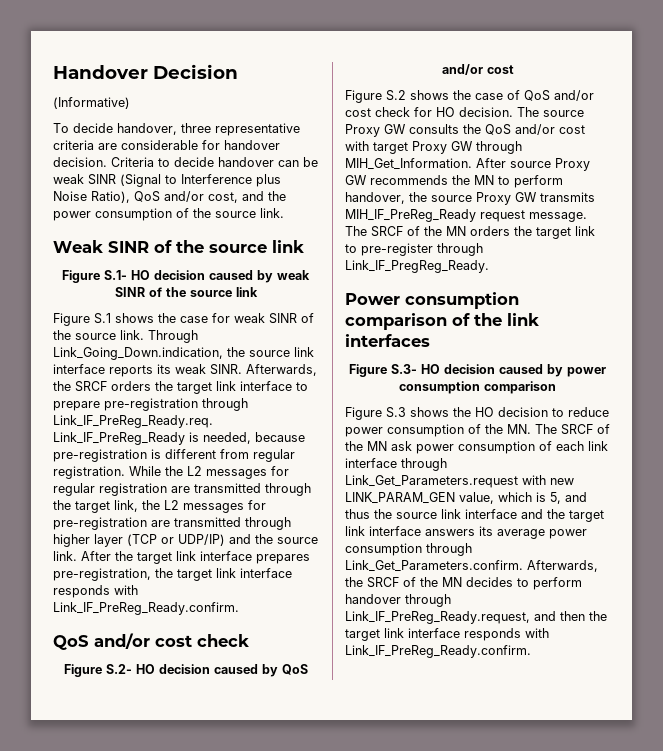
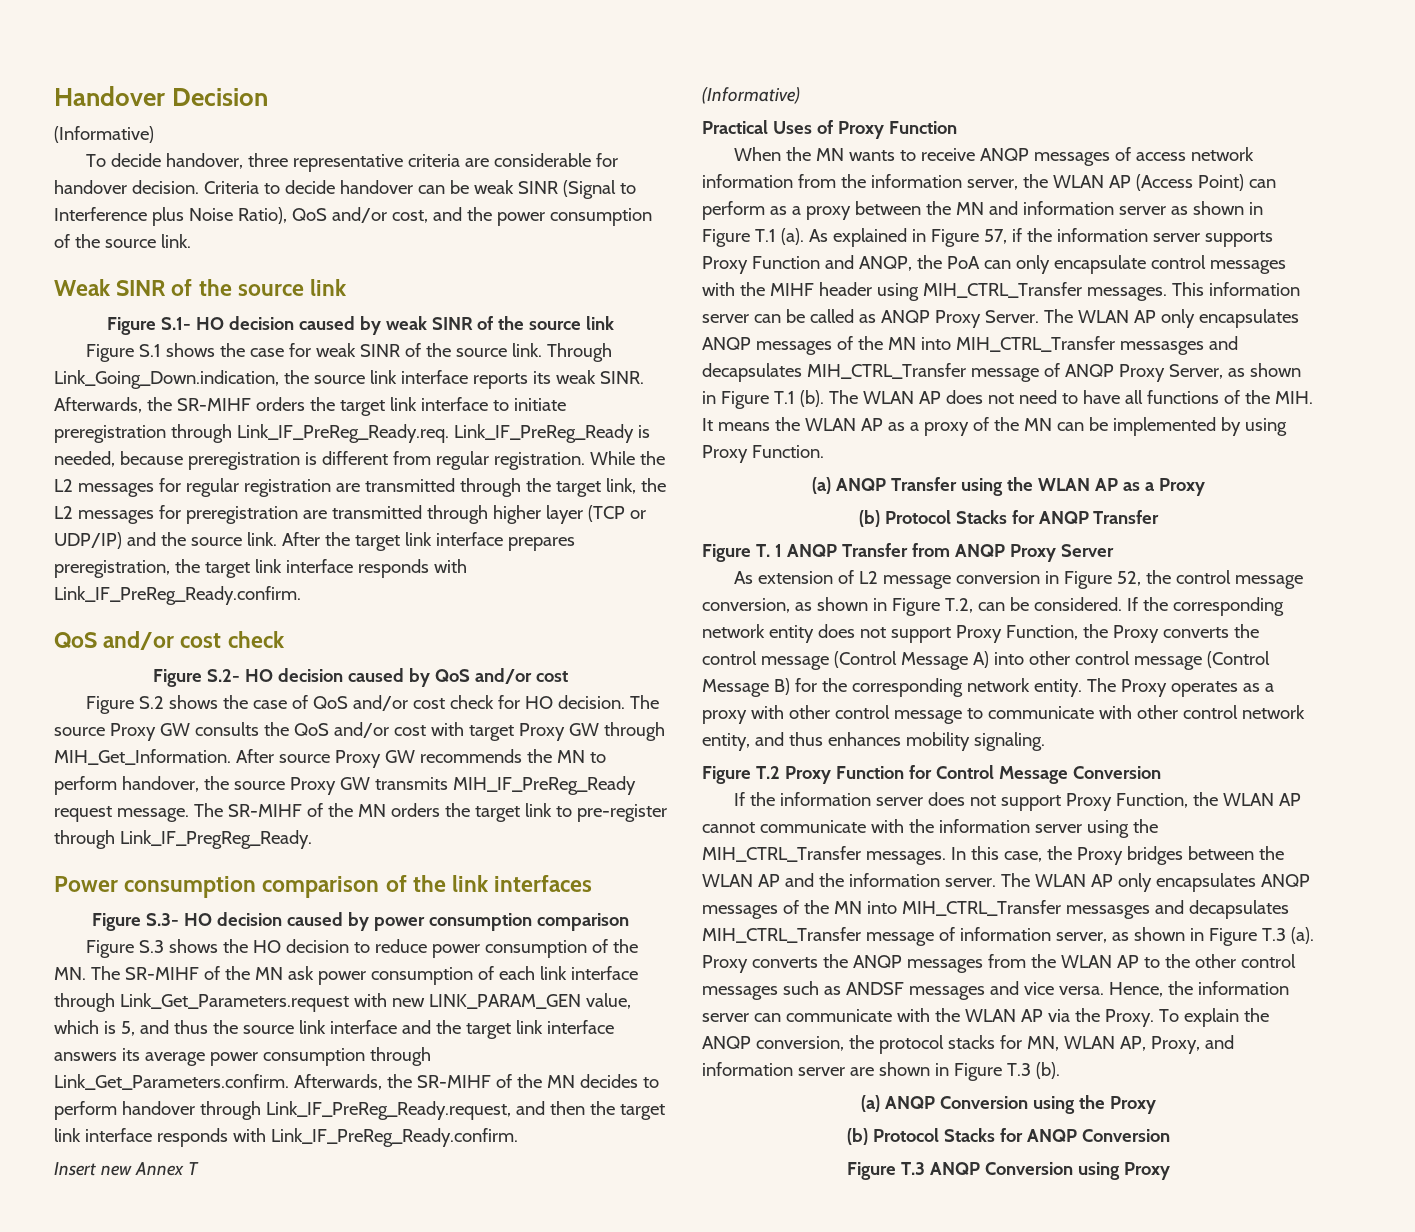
- Afterwards, the SRCF orders the target link interface to prepare pre-registration through Link_IF_PreReg_Ready.req. Link_IF_PreReg_Ready is needed, because pre-registration is different from regular registration.
+ Afterwards, the SR-MIHF orders the target link interface to initiate preregistration through Link_IF_PreReg_Ready.req. Link_IF_PreReg_Ready is needed, because preregistration is different from regular registration.
- While the L2 messages for regular registration are transmitted through the target link, the L2 messages for pre-registration are transmitted through higher layer (TCP or UDP/IP) and the source link.
+ While the L2 messages for regular registration are transmitted through the target link, the L2 messages for preregistration are transmitted through higher layer (TCP or UDP/IP) and the source link.
- After the target link interface prepares pre-registration, the target link interface responds with Link_IF_PreReg_Ready.confirm.
+ After the target link interface prepares preregistration, the target link interface responds with Link_IF_PreReg_Ready.confirm.
- The SRCF of the MN orders the target link to pre-register through Link_IF_PregReg_Ready.
+ The SR-MIHF of the MN orders the target link to pre-register through Link_IF_PregReg_Ready.
- Figure S.3 shows the HO decision to reduce power consumption of the MN. The SRCF of the MN ask power consumption of each link interface through Link_Get_Parameters.request with new LINK_PARAM_GEN value, which is 5, and thus the source link interface and the target link interface answers its average power consumption through Link_Get_Parameters.confirm. Afterwards, the SRCF of the MN decides to perform handover through Link_IF_PreReg_Ready.request, and then the target link interface responds with Link_IF_PreReg_Ready.confirm.
+ Figure S.3 shows the HO decision to reduce power consumption of the MN. The SR-MIHF of the MN ask power consumption of each link interface through Link_Get_Parameters.request with new LINK_PARAM_GEN value, which is 5, and thus the source link interface and the target link interface answers its average power consumption through Link_Get_Parameters.confirm. Afterwards, the SR-MIHF of the MN decides to perform handover through Link_IF_PreReg_Ready.request, and then the target link interface responds with Link_IF_PreReg_Ready.confirm.
+ Insert new Annex T
+ (Informative)
+ Practical Uses of Proxy Function
+ When the MN wants to receive ANQP messages of access network information from the information server, the WLAN AP (Access Point) can perform as a proxy between the MN and information server as shown in Figure T.1 (a). As explained in Figure 57, if the information server supports Proxy Function and ANQP, the PoA can only encapsulate control messages with the MIHF header using MIH_CTRL_Transfer messages. This information server can be called as ANQP Proxy Server. The WLAN AP only encapsulates ANQP messages of the MN into MIH_CTRL_Transfer messasges and decapsulates MIH_CTRL_Transfer message of ANQP Proxy Server, as shown in Figure T.1 (b). The WLAN AP does not need to have all functions of the MIH. It means the WLAN AP as a proxy of the MN can be implemented by using Proxy Function.
+ (a) ANQP Transfer using the WLAN AP as a Proxy
+ (b) Protocol Stacks for ANQP Transfer
+ Figure T. 1 ANQP Transfer from ANQP Proxy Server
+ As extension of L2 message conversion in Figure 52, the control message conversion, as shown in Figure T.2, can be considered. If the corresponding network entity does not support Proxy Function, the Proxy converts the control message (Control Message A) into other control message (Control Message B) for the corresponding network entity. The Proxy operates as a proxy with other control message to communicate with other control network entity, and thus enhances mobility signaling.
+ Figure T.2 Proxy Function for Control Message Conversion
+ If the information server does not support Proxy Function, the WLAN AP cannot communicate with the information server using the MIH_CTRL_Transfer messages. In this case, the Proxy bridges between the WLAN AP and the information server. The WLAN AP only encapsulates ANQP messages of the MN into MIH_CTRL_Transfer messasges and decapsulates MIH_CTRL_Transfer message of information server, as shown in Figure T.3 (a). Proxy converts the ANQP messages from the WLAN AP to the other control messages such as ANDSF messages and vice versa. Hence, the information server can communicate with the WLAN AP via the Proxy. To explain the ANQP conversion, the protocol stacks for MN, WLAN AP, Proxy, and information server are shown in Figure T.3 (b).
+ (a) ANQP Conversion using the Proxy
+ (b) Protocol Stacks for ANQP Conversion
+ Figure T.3 ANQP Conversion using Proxy

